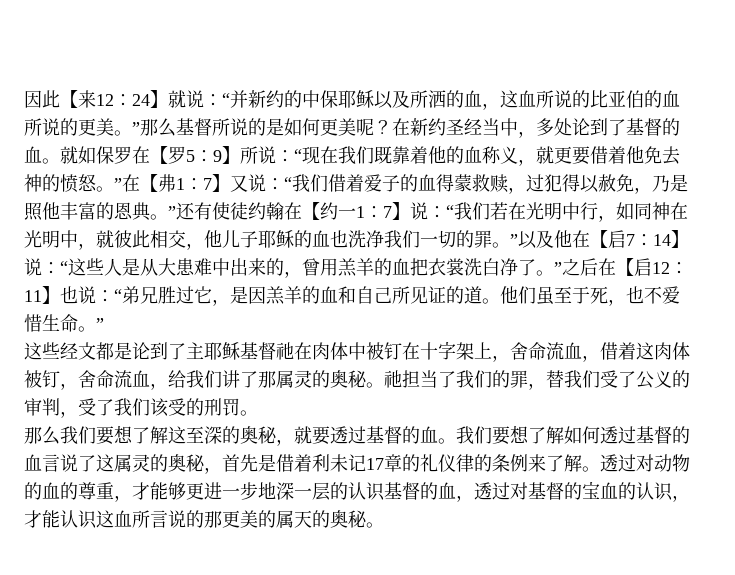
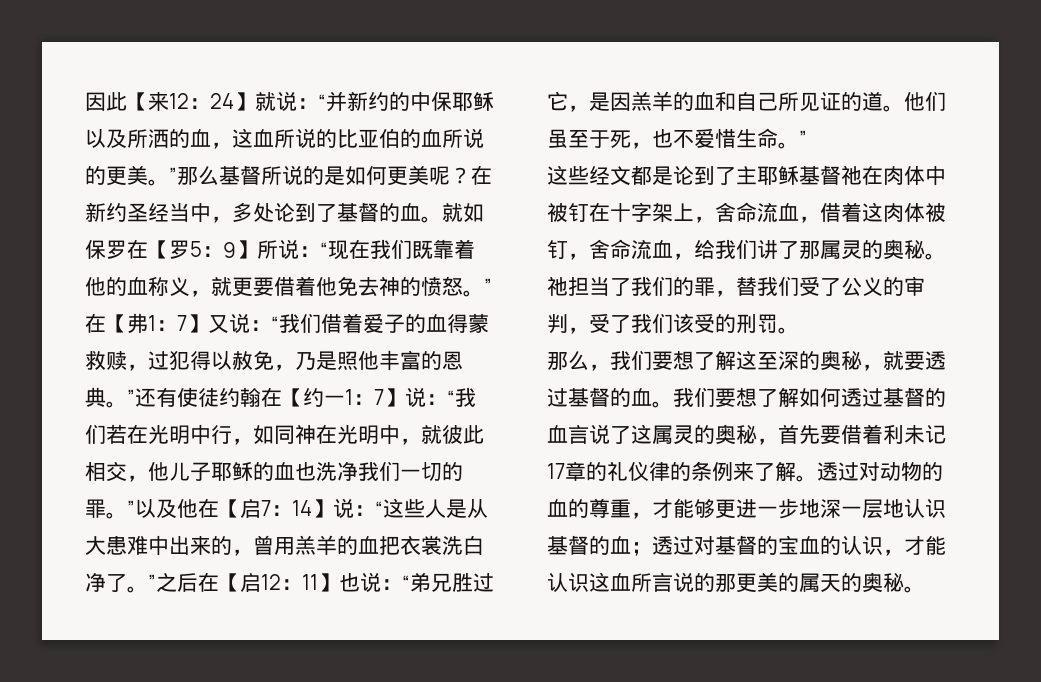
- 那么我们要想了解这至深的奥秘，就要透过基督的血。
+ 那么，我们要想了解这至深的奥秘，就要透过基督的血。
- 我们要想了解如何透过基督的血言说了这属灵的奥秘，首先是借着利未记17章的礼仪律的条例来了解。
+ 我们要想了解如何透过基督的血言说了这属灵的奥秘，首先要借着利未记17章的礼仪律的条例来了解。
- 透过对动物的血的尊重，才能够更进一步地深一层的认识基督的血，透过对基督的宝血的认识，才能认识这血所言说的那更美的属天的奥秘。
+ 透过对动物的血的尊重，才能够更进一步地深一层地认识基督的血；透过对基督的宝血的认识，才能认识这血所言说的那更美的属天的奥秘。

